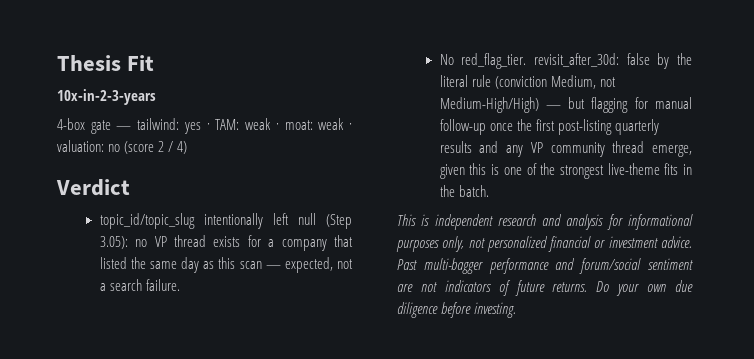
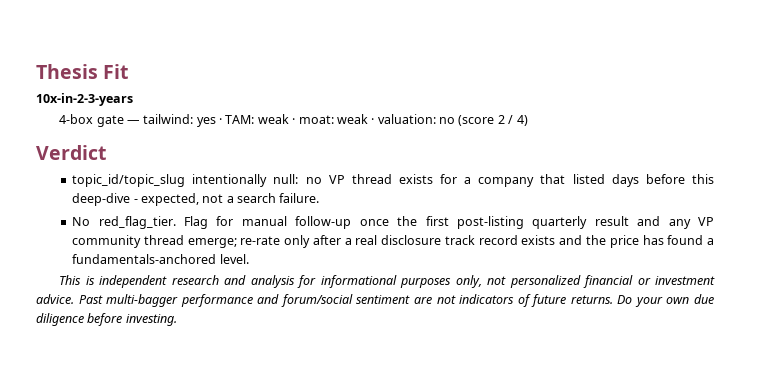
- topic_id/topic_slug intentionally left null (Step 3.05): no VP thread exists for a company that listed the same day as this scan — expected, not a search failure.
+ topic_id/topic_slug intentionally null: no VP thread exists for a company that listed days before this deep-dive - expected, not a search failure.
- No red_flag_tier. revisit_after_30d: false by the literal rule (conviction Medium, not Medium-High/High) — but flagging for manual follow-up once the first post-listing quarterly results and any VP community thread emerge, given this is one of the strongest live-theme fits in the batch.
+ No red_flag_tier. Flag for manual follow-up once the first post-listing quarterly result and any VP community thread emerge; re-rate only after a real disclosure track record exists and the price has found a fundamentals-anchored level.

